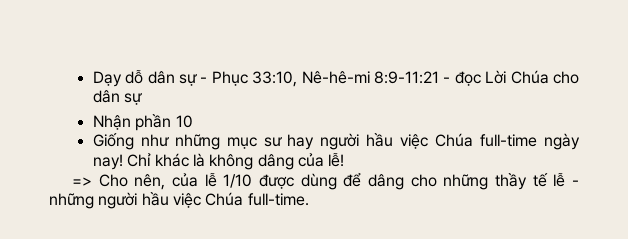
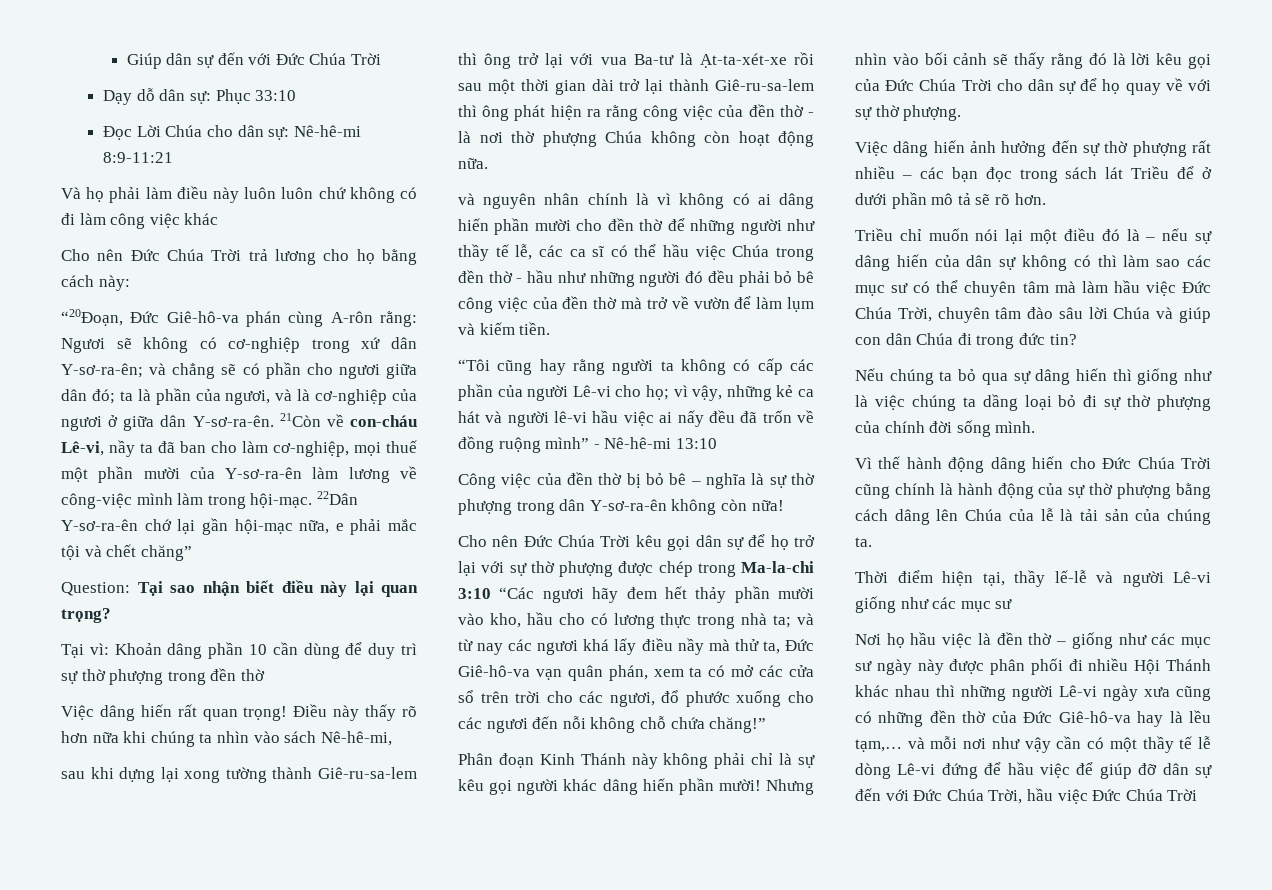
- Dạy dỗ dân sự - Phục 33:10, Nê-hê-mi 8:9-11:21 - đọc Lời Chúa cho dân sự
- Nhận phần 10
- Giống như những mục sư hay người hầu việc Chúa full-time ngày nay! Chỉ khác là không dâng của lễ!
- => Cho nên, của lễ 1/10 được dùng để dâng cho những thầy tế lễ - những người hầu việc Chúa full-time.
+ Giúp dân sự đến với Đức Chúa Trời
+ Dạy dỗ dân sự: Phục 33:10
+ Đọc Lời Chúa cho dân sự: Nê-hê-mi 8:9-11:21
+ Và họ phải làm điều này luôn luôn chứ không có đi làm công việc khác
+ Cho nên Đức Chúa Trời trả lương cho họ bằng cách này:
+ “20Đoạn, Đức Giê-hô-va phán cùng A-rôn rằng: Ngươi sẽ không có cơ-nghiệp trong xứ dân Y-sơ-ra-ên; và chẳng sẽ có phần cho ngươi giữa dân đó; ta là phần của ngươi, và là cơ-nghiệp của ngươi ở giữa dân Y-sơ-ra-ên. 21Còn về con-cháu Lê-vi, nầy ta đã ban cho làm cơ-nghiệp, mọi thuế một phần mười của Y-sơ-ra-ên làm lương về công-việc mình làm trong hội-mạc. 22Dân Y-sơ-ra-ên chớ lại gần hội-mạc nữa, e phải mắc tội và chết chăng”
+ Question: Tại sao nhận biết điều này lại quan trọng?
+ Tại vì: Khoản dâng phần 10 cần dùng để duy trì sự thờ phượng trong đền thờ
+ Việc dâng hiến rất quan trọng! Điều này thấy rõ hơn nữa khi chúng ta nhìn vào sách Nê-hê-mi,
+ sau khi dựng lại xong tường thành Giê-ru-sa-lem thì ông trở lại với vua Ba-tư là Ạt-ta-xét-xe rồi sau một thời gian dài trở lại thành Giê-ru-sa-lem thì ông phát hiện ra rằng công việc của đền thờ - là nơi thờ phượng Chúa không còn hoạt động nữa.
+ và nguyên nhân chính là vì không có ai dâng hiến phần mười cho đền thờ để những người như thầy tế lễ, các ca sĩ có thể hầu việc Chúa trong đền thờ - hầu như những người đó đều phải bỏ bê công việc của đền thờ mà trở về vườn để làm lụm và kiếm tiền.
+ “Tôi cũng hay rằng người ta không có cấp các phần của người Lê-vi cho họ; vì vậy, những kẻ ca hát và người lê-vi hầu việc ai nấy đều đã trốn về đồng ruộng mình” - Nê-hê-mi 13:10
+ Công việc của đền thờ bị bỏ bê – nghĩa là sự thờ phượng trong dân Y-sơ-ra-ên không còn nữa!
+ Cho nên Đức Chúa Trời kêu gọi dân sự để họ trở lại với sự thờ phượng được chép trong Ma-la-chi 3:10 “Các ngươi hãy đem hết thảy phần mười vào kho, hầu cho có lương thực trong nhà ta; và từ nay các ngươi khá lấy điều nầy mà thử ta, Đức Giê-hô-va vạn quân phán, xem ta có mở các cửa sổ trên trời cho các ngươi, đổ phước xuống cho các ngươi đến nỗi không chỗ chứa chăng!”
+ Phân đoạn Kinh Thánh này không phải chỉ là sự kêu gọi người khác dâng hiến phần mười! Nhưng nhìn vào bối cảnh sẽ thấy rằng đó là lời kêu gọi của Đức Chúa Trời cho dân sự để họ quay về với sự thờ phượng.
+ Việc dâng hiến ảnh hưởng đến sự thờ phượng rất nhiều – các bạn đọc trong sách lát Triều để ở dưới phần mô tả sẽ rõ hơn.
+ Triều chỉ muốn nói lại một điều đó là – nếu sự dâng hiến của dân sự không có thì làm sao các mục sư có thể chuyên tâm mà làm hầu việc Đức Chúa Trời, chuyên tâm đào sâu lời Chúa và giúp con dân Chúa đi trong đức tin?
+ Nếu chúng ta bỏ qua sự dâng hiến thì giống như là việc chúng ta dầng loại bỏ đi sự thờ phượng của chính đời sống mình.
+ Vì thế hành động dâng hiến cho Đức Chúa Trời cũng chính là hành động của sự thờ phượng bằng cách dâng lên Chúa của lễ là tải sản của chúng ta.
+ Thời điểm hiện tại, thầy lế-lễ và người Lê-vi giống như các mục sư
+ Nơi họ hầu việc là đền thờ – giống như các mục sư ngày này được phân phối đi nhiều Hội Thánh khác nhau thì những người Lê-vi ngày xưa cũng có những đền thờ của Đức Giê-hô-va hay là lều tạm,… và mỗi nơi như vậy cần có một thầy tế lễ dòng Lê-vi đứng để hầu việc để giúp đỡ dân sự đến với Đức Chúa Trời, hầu việc Đức Chúa Trời

